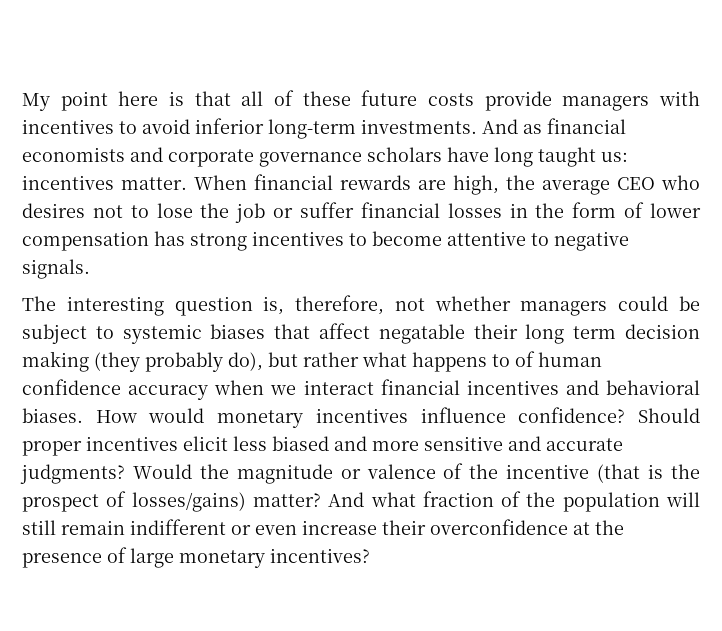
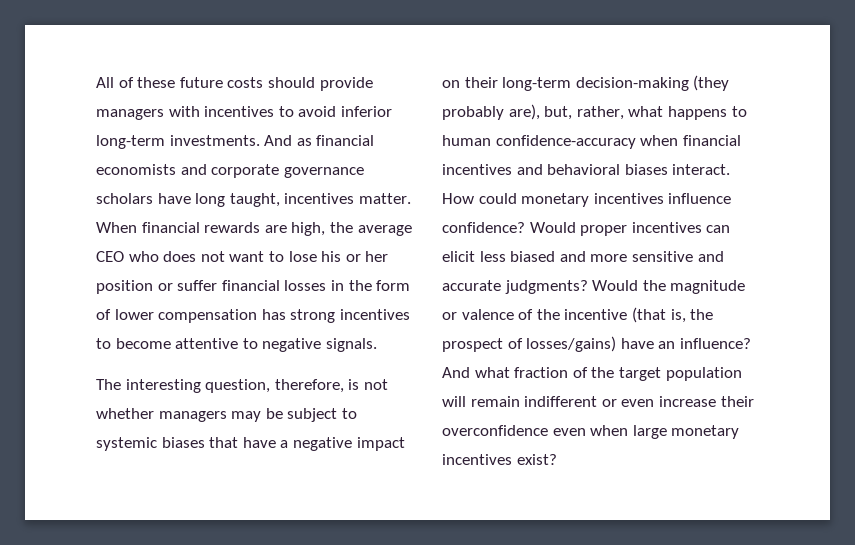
- My point here is that all of these future costs provide managers with incentives to avoid inferior long-term investments.
+ All of these future costs should provide managers with incentives to avoid inferior long-term investments.
- And as financial economists and corporate governance scholars have long taught us: incentives matter.
+ And as financial economists and corporate governance scholars have long taught, incentives matter.
- When financial rewards are high, the average CEO who desires not to lose the job or suffer financial losses in the form of lower compensation has strong incentives to become attentive to negative signals.
+ When financial rewards are high, the average CEO who does not want to lose his or her position or suffer financial losses in the form of lower compensation has strong incentives to become attentive to negative signals.
- The interesting question is, therefore, not whether managers could be subject to systemic biases that affect negatable their long term decision making (they probably do), but rather what happens to of human confidence accuracy when we interact financial incentives and behavioral biases. How would monetary incentives influence confidence?
+ The interesting question, therefore, is not whether managers may be subject to systemic biases that have a negative impact on their long-term decision-making (they probably are), but, rather, what happens to human confidence-accuracy when financial incentives and behavioral biases interact. How could monetary incentives influence confidence?
- Should proper incentives elicit less biased and more sensitive and accurate judgments?
+ Would proper incentives can elicit less biased and more sensitive and accurate judgments?
- Would the magnitude or valence of the incentive (that is the prospect of losses/gains) matter?
+ Would the magnitude or valence of the incentive (that is, the prospect of losses/gains) have an influence?
- And what fraction of the population will still remain indifferent or even increase their overconfidence at the presence of large monetary incentives?
+ And what fraction of the target population will remain indifferent or even increase their overconfidence even when large monetary incentives exist?

